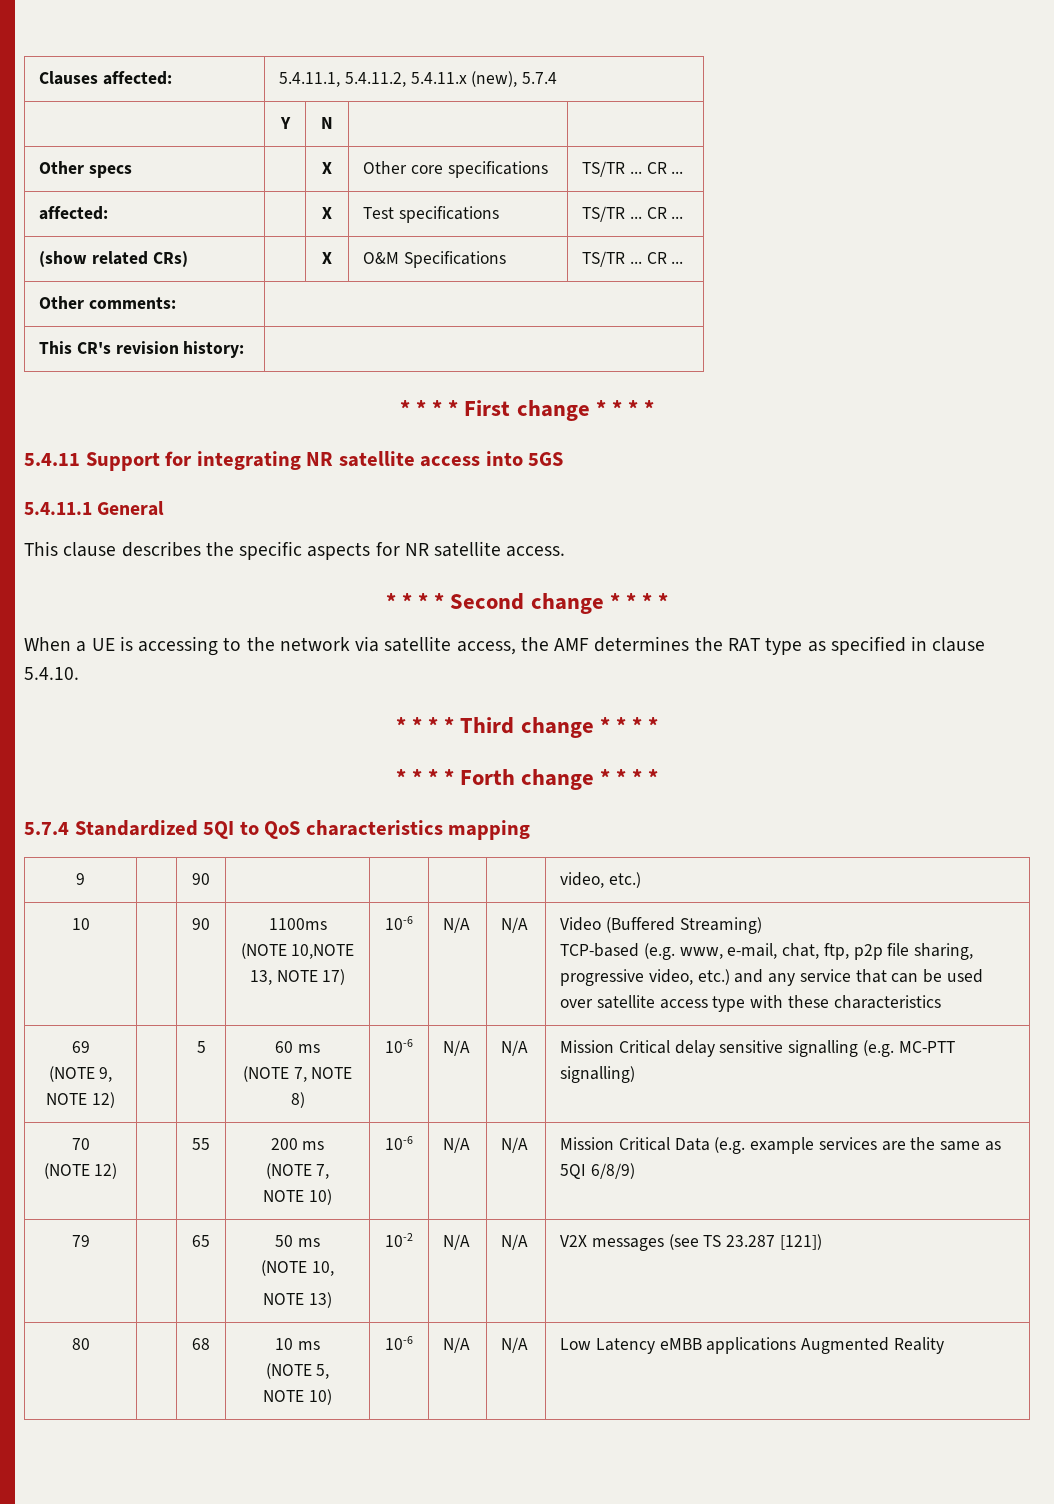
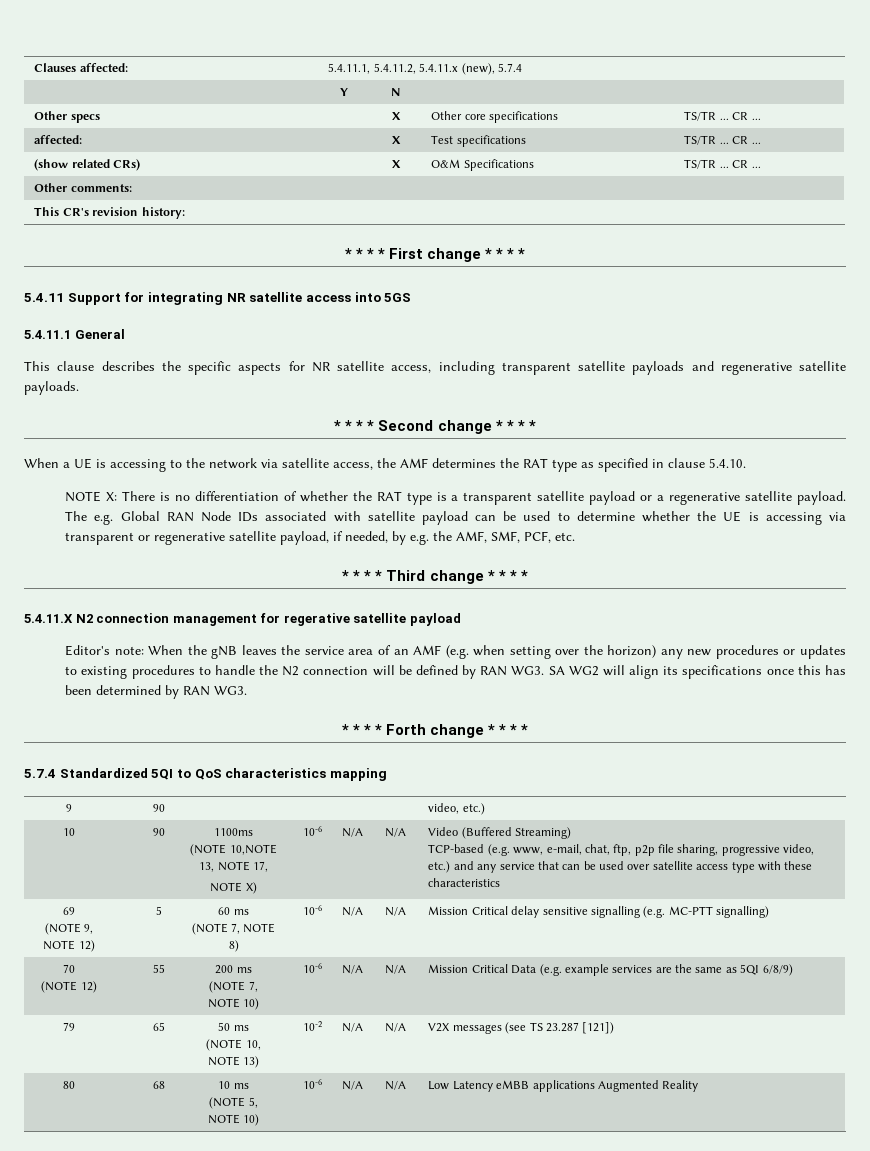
- This clause describes the specific aspects for NR satellite access.
+ This clause describes the specific aspects for NR satellite access, including transparent satellite payloads and regenerative satellite payloads.
+ NOTE X: There is no differentiation of whether the RAT type is a transparent satellite payload or a regenerative satellite payload. The e.g. Global RAN Node IDs associated with satellite payload can be used to determine whether the UE is accessing via transparent or regenerative satellite payload, if needed, by e.g. the AMF, SMF, PCF, etc.
+ 5.4.11.X N2 connection management for regerative satellite payload
+ Editor's note: When the gNB leaves the service area of an AMF (e.g. when setting over the horizon) any new procedures or updates to existing procedures to handle the N2 connection will be defined by RAN WG3. SA WG2 will align its specifications once this has been determined by RAN WG3.
- (NOTE 10,NOTE 13, NOTE 17)
+ (NOTE 10,NOTE 13, NOTE 17,
+ NOTE X)

